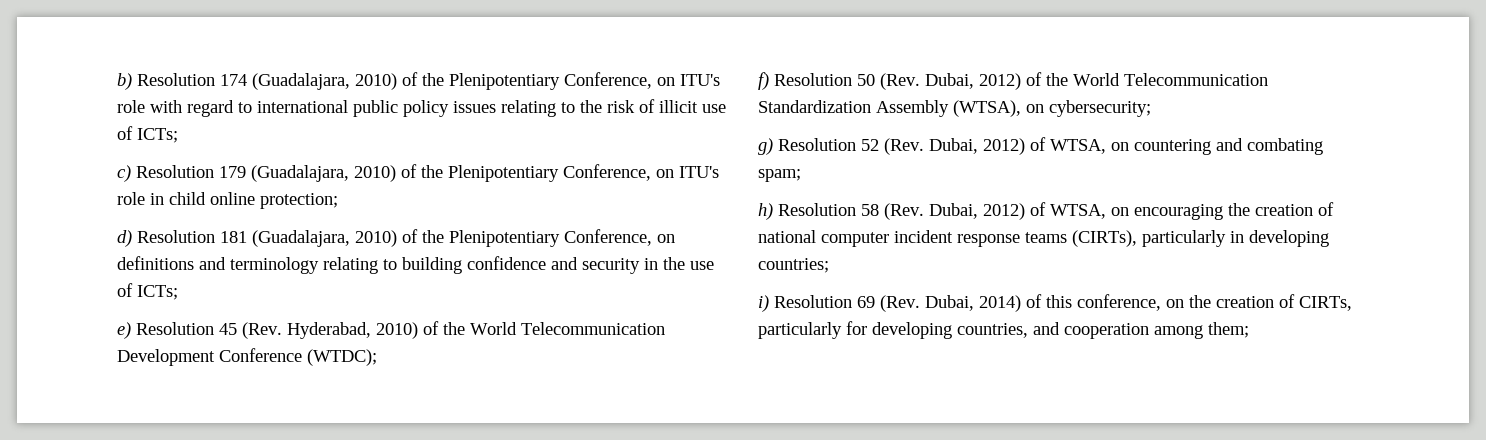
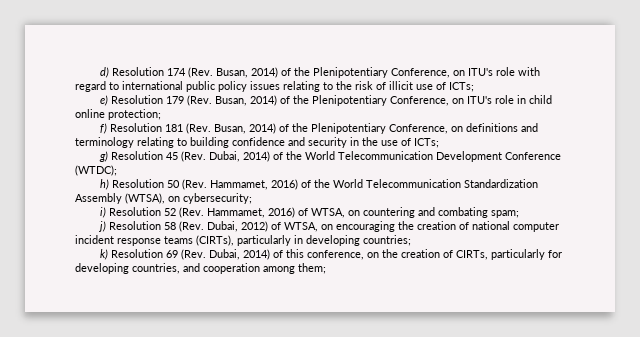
- b) Resolution 174 (Guadalajara, 2010) of the Plenipotentiary Conference, on ITU's role with regard to international public policy issues relating to the risk of illicit use of ICTs;
+ d) Resolution 174 (Rev. Busan, 2014) of the Plenipotentiary Conference, on ITU's role with regard to international public policy issues relating to the risk of illicit use of ICTs;
- c) Resolution 179 (Guadalajara, 2010) of the Plenipotentiary Conference, on ITU's role in child online protection;
+ e) Resolution 179 (Rev. Busan, 2014) of the Plenipotentiary Conference, on ITU's role in child online protection;
- d) Resolution 181 (Guadalajara, 2010) of the Plenipotentiary Conference, on definitions and terminology relating to building confidence and security in the use of ICTs;
+ f) Resolution 181 (Rev. Busan, 2014) of the Plenipotentiary Conference, on definitions and terminology relating to building confidence and security in the use of ICTs;
- e) Resolution 45 (Rev. Hyderabad, 2010) of the World Telecommunication Development Conference (WTDC);
+ g) Resolution 45 (Rev. Dubai, 2014) of the World Telecommunication Development Conference (WTDC);
- f) Resolution 50 (Rev. Dubai, 2012) of the World Telecommunication Standardization Assembly (WTSA), on cybersecurity;
+ h) Resolution 50 (Rev. Hammamet, 2016) of the World Telecommunication Standardization Assembly (WTSA), on cybersecurity;
- g) Resolution 52 (Rev. Dubai, 2012) of WTSA, on countering and combating spam;
+ i) Resolution 52 (Rev. Hammamet, 2016) of WTSA, on countering and combating spam;
- h) Resolution 58 (Rev. Dubai, 2012) of WTSA, on encouraging the creation of national computer incident response teams (CIRTs), particularly in developing countries;
+ j) Resolution 58 (Rev. Dubai, 2012) of WTSA, on encouraging the creation of national computer incident response teams (CIRTs), particularly in developing countries;
- i) Resolution 69 (Rev. Dubai, 2014) of this conference, on the creation of CIRTs, particularly for developing countries, and cooperation among them;
+ k) Resolution 69 (Rev. Dubai, 2014) of this conference, on the creation of CIRTs, particularly for developing countries, and cooperation among them;

